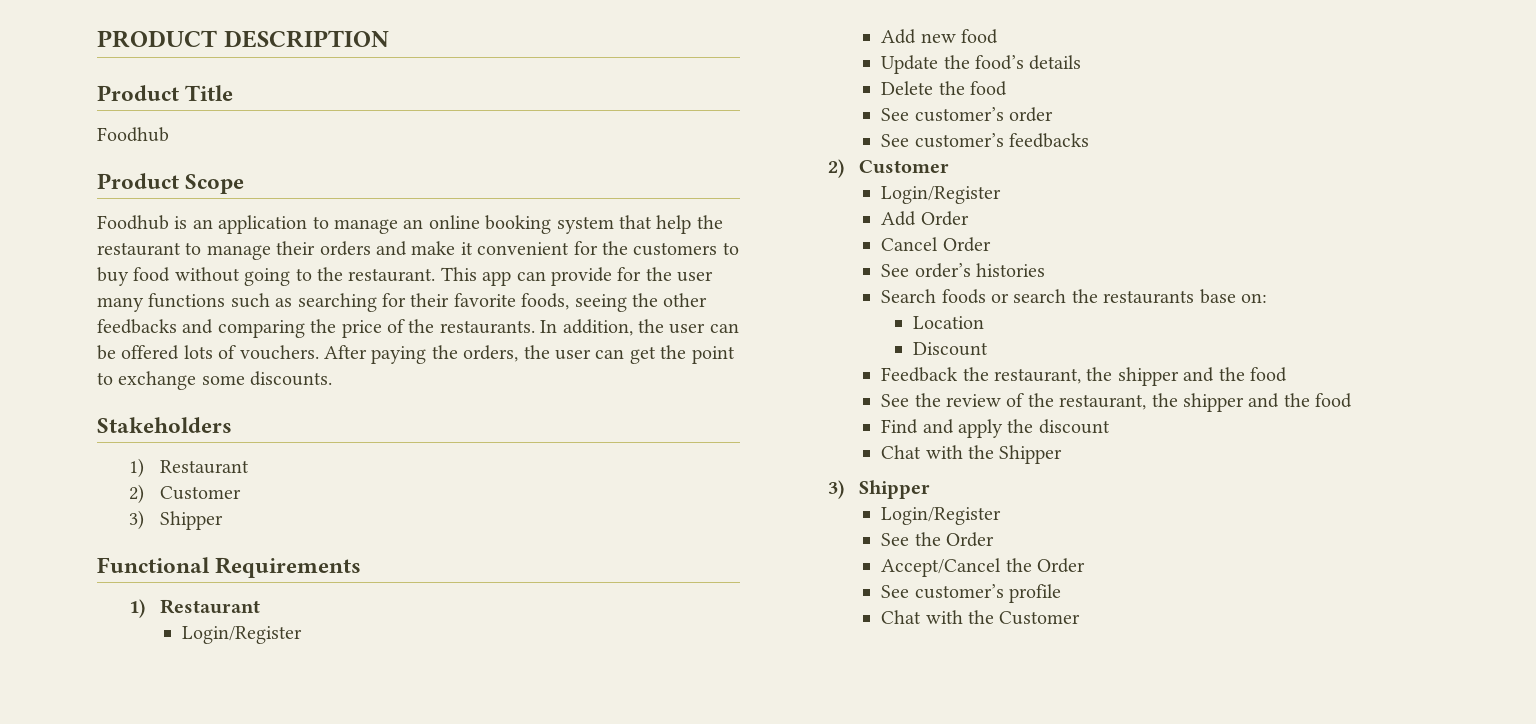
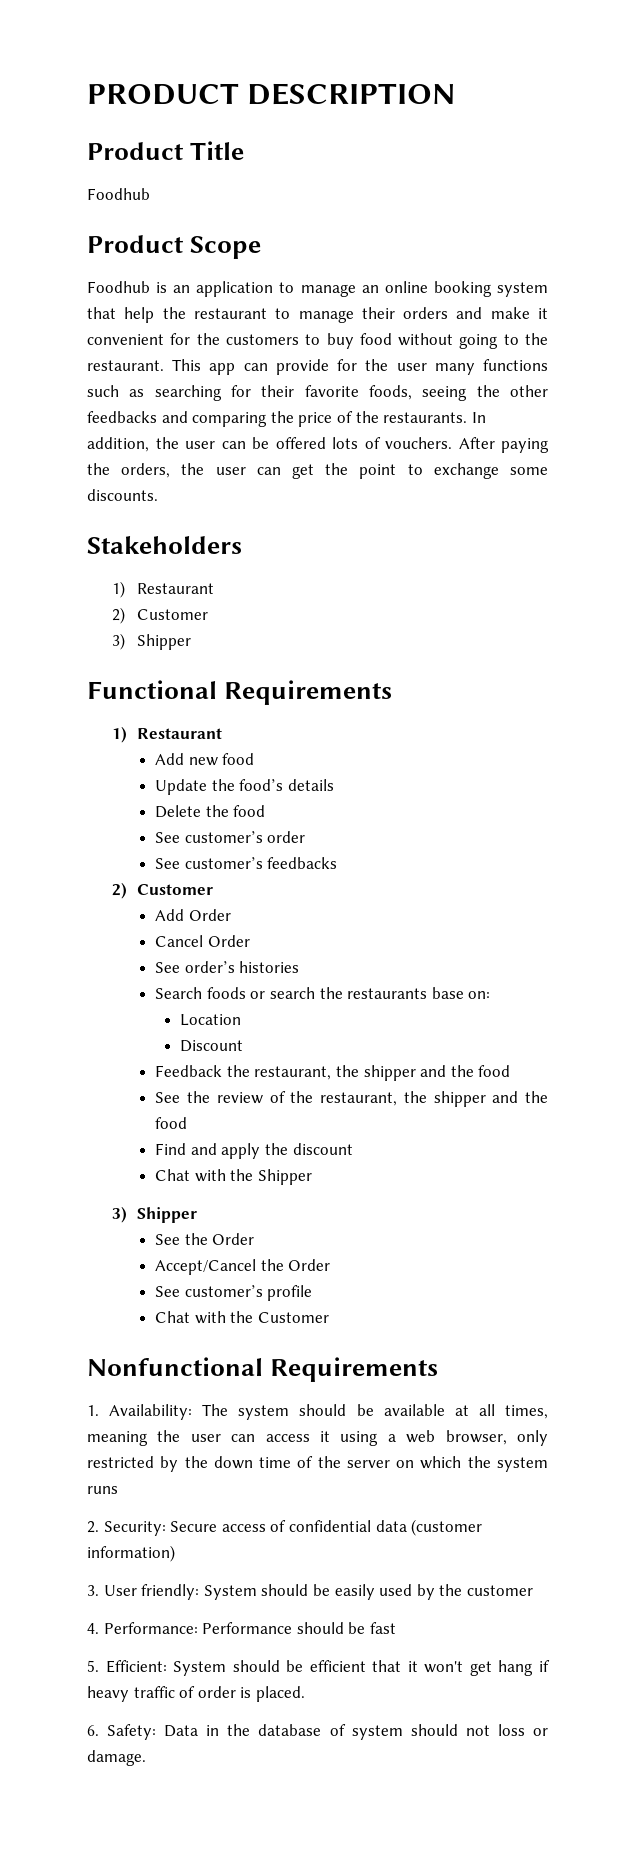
  Functional Requirements
  1) Restaurant
- Login/Register
  See customer’s feedbacks
  2) Customer
- Login/Register
  Chat with the Shipper
  3) Shipper
- Login/Register
+ Nonfunctional Requirements
+ 1. Availability: The system should be available at all times, meaning the user can access it using a web browser, only restricted by the down time of the server on which the system runs
+ 2. Security: Secure access of confidential data (customer information)
+ 3. User friendly: System should be easily used by the customer
+ 4. Performance: Performance should be fast
+ 5. Efficient: System should be efficient that it won't get hang if heavy traffic of order is placed.
+ 6. Safety: Data in the database of system should not loss or damage.

